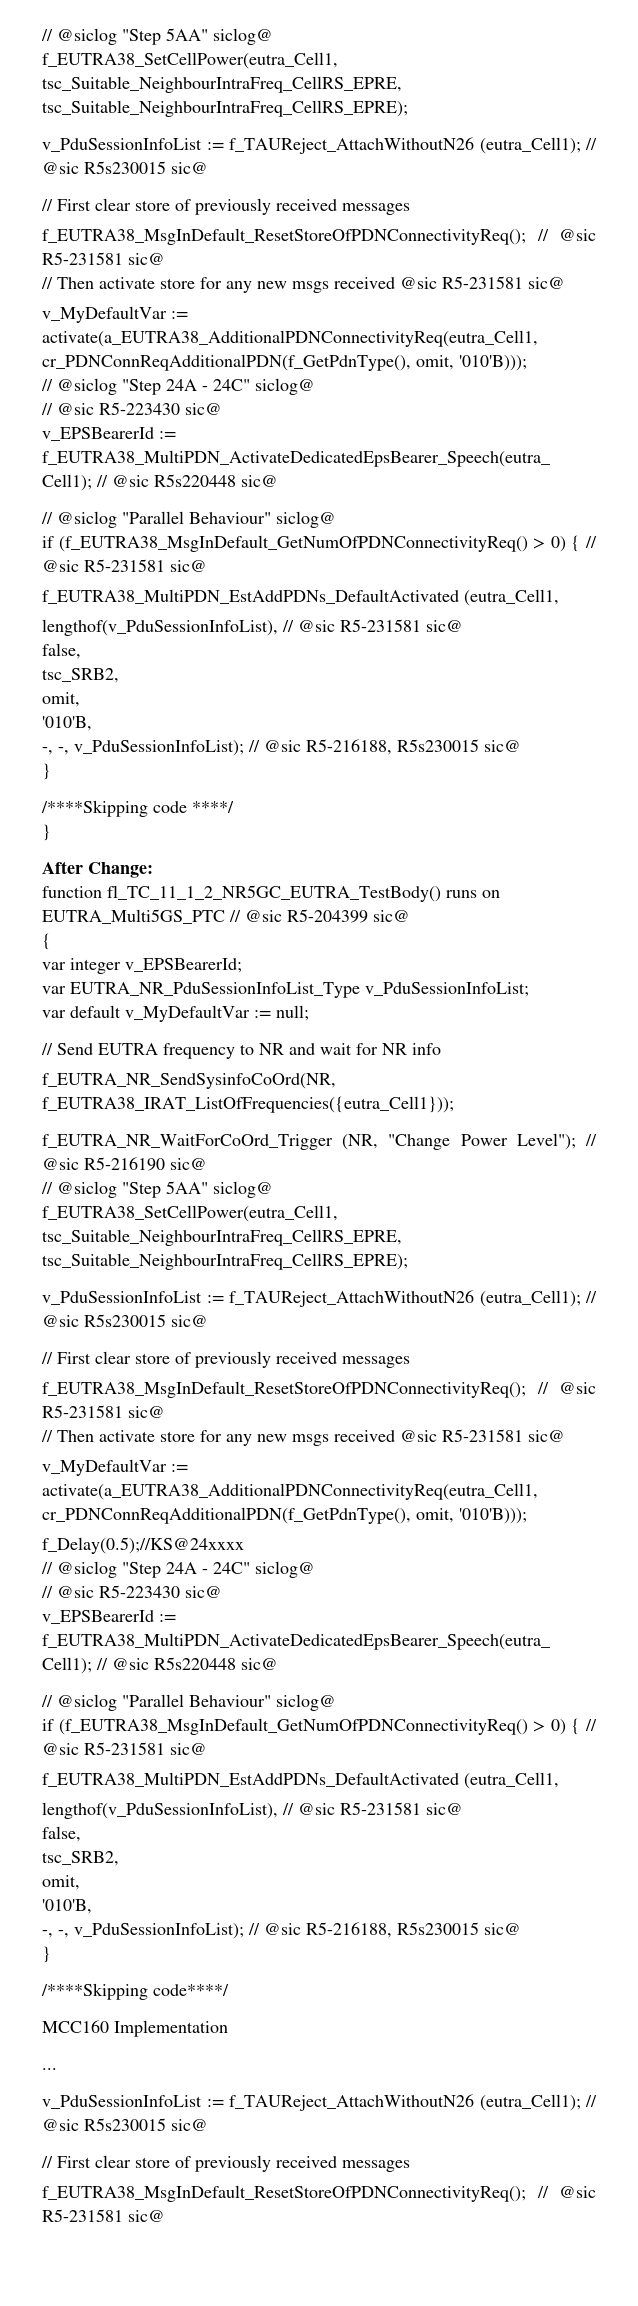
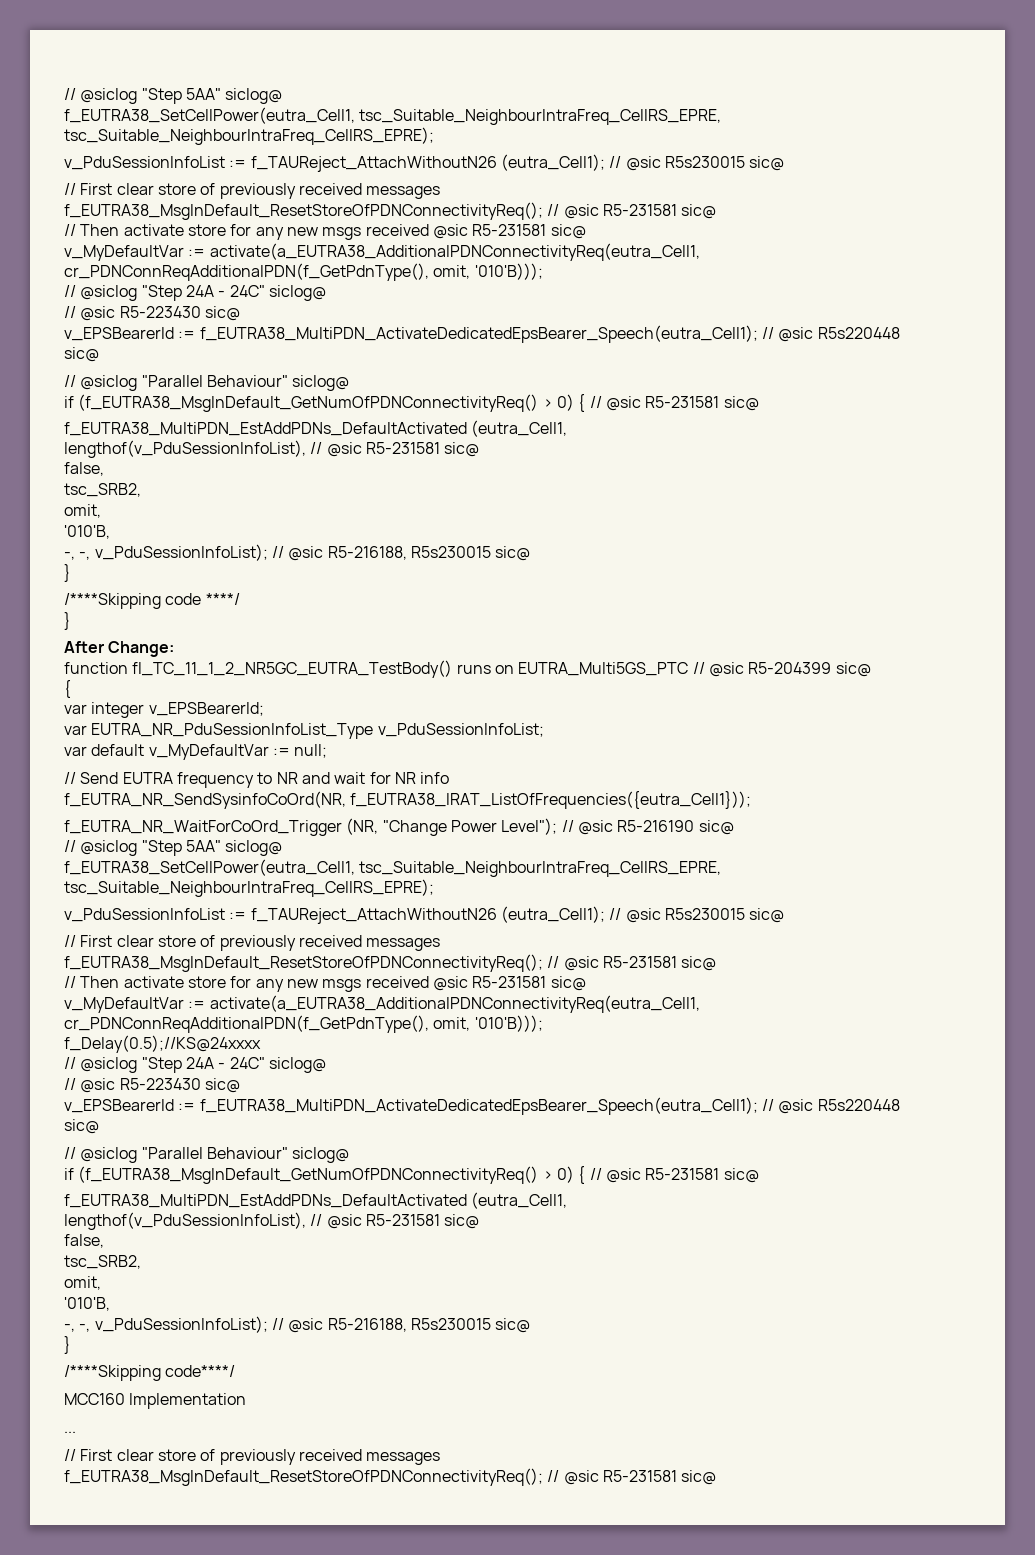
  ...
- v_PduSessionInfoList := f_TAUReject_AttachWithoutN26 (eutra_Cell1); // @sic R5s230015 sic@

